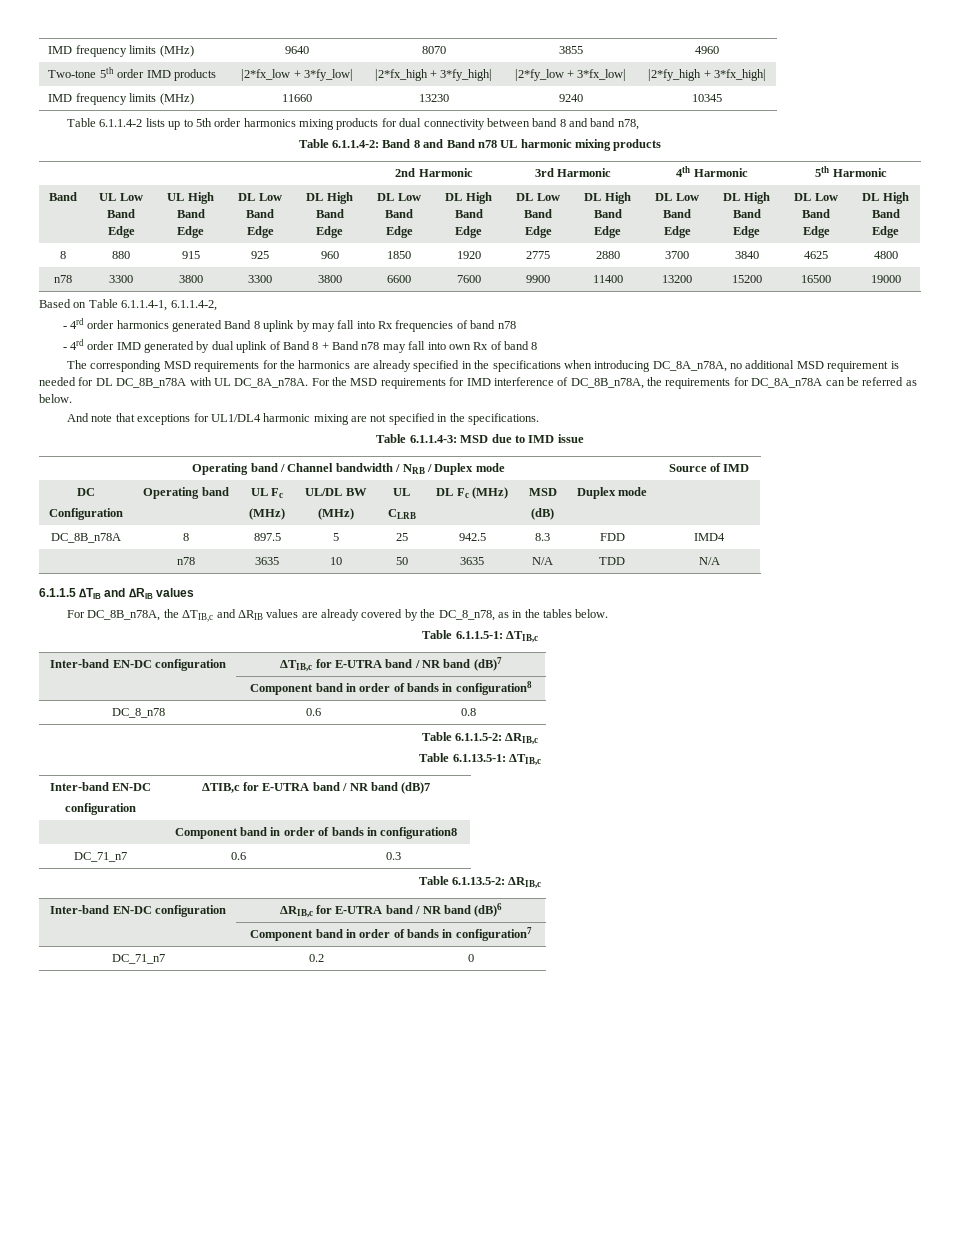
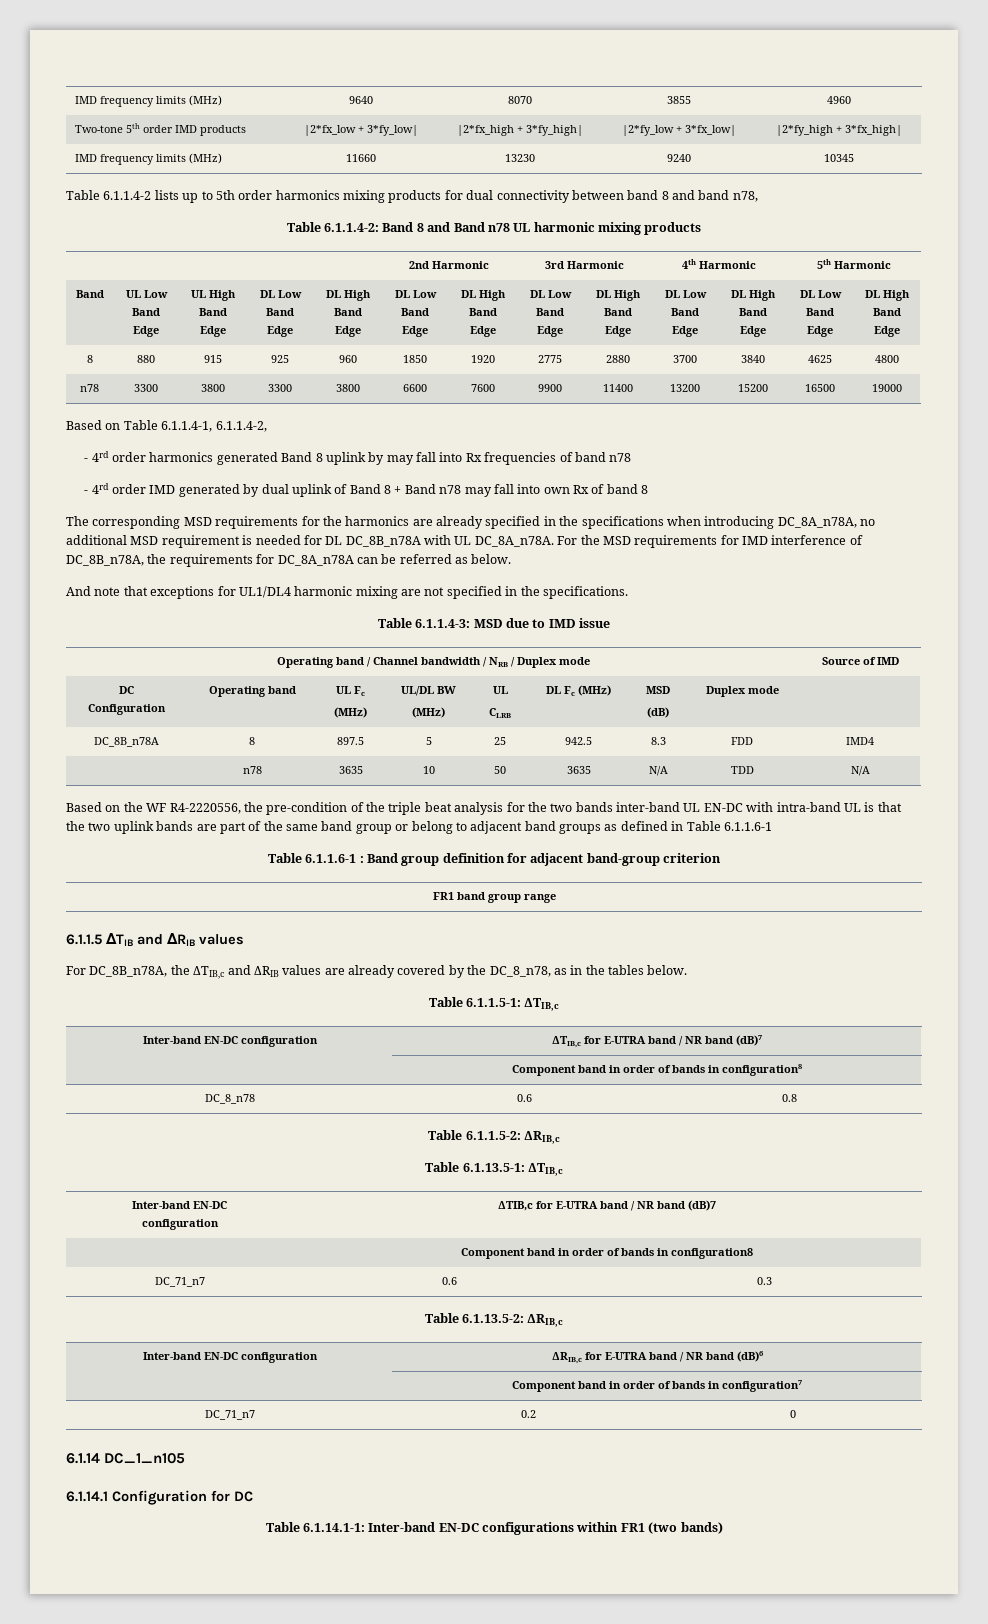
+ Based on the WF R4-2220556, the pre-condition of the triple beat analysis for the two bands inter-band UL EN-DC with intra-band UL is that the two uplink bands are part of the same band group or belong to adjacent band groups as defined in Table 6.1.1.6-1
+ Table 6.1.1.6-1 : Band group definition for adjacent band-group criterion
+ FR1 band group range
+ 6.1.14 DC_1_n105
+ 6.1.14.1 Configuration for DC
+ Table 6.1.14.1-1: Inter-band EN-DC configurations within FR1 (two bands)

